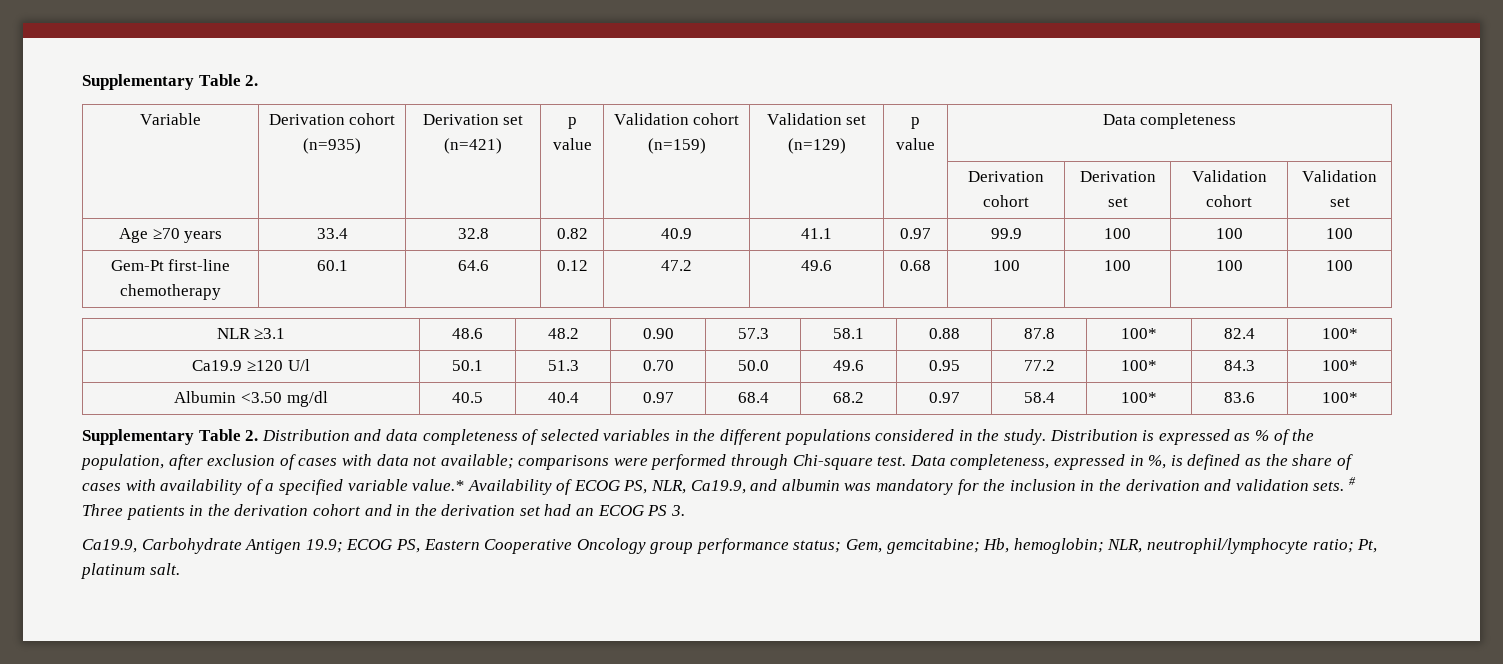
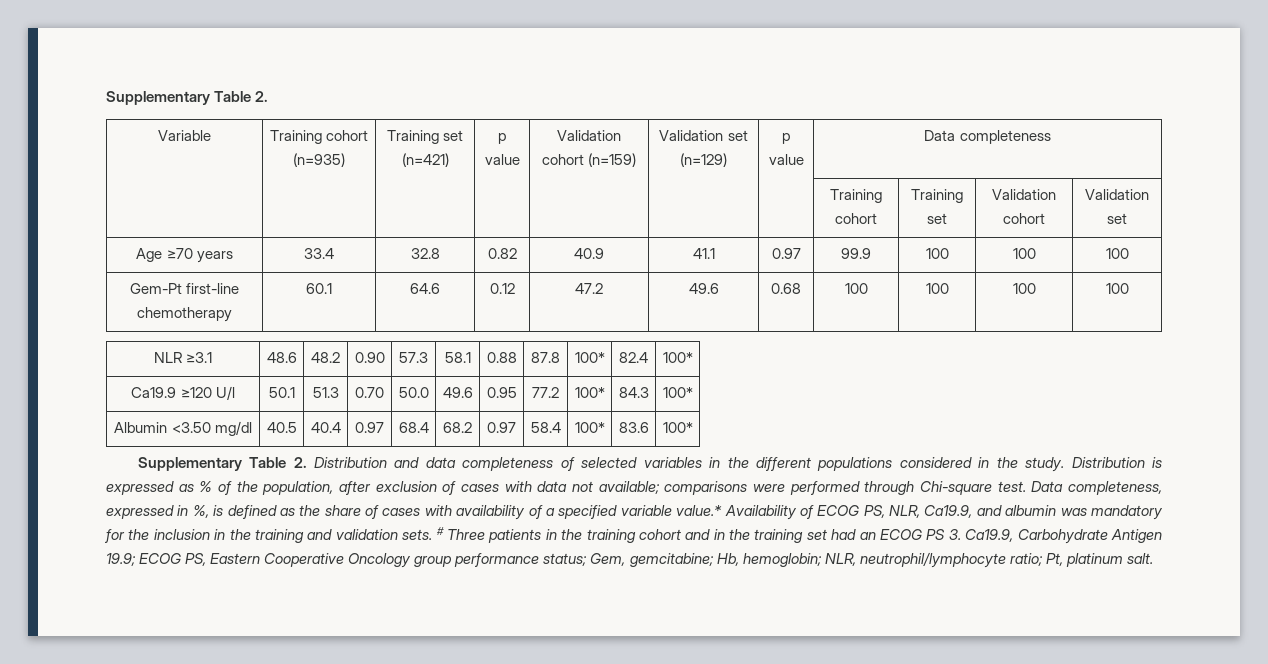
- Variable | Derivation cohort (n=935) | Derivation set (n=421) | p value | Validation cohort (n=159) | Validation set (n=129) | p value | Data completeness
+ Variable | Training cohort (n=935) | Training set (n=421) | p value | Validation cohort (n=159) | Validation set (n=129) | p value | Data completeness
- | | | | | | | Derivation cohort | Derivation set | Validation cohort | Validation set
+ | | | | | | | Training cohort | Training set | Validation cohort | Validation set
- Data completeness, expressed in %, is defined as the share of cases with availability of a specified variable value.* Availability of ECOG PS, NLR, Ca19.9, and albumin was mandatory for the inclusion in the derivation and validation sets.
+ Data completeness, expressed in %, is defined as the share of cases with availability of a specified variable value.* Availability of ECOG PS, NLR, Ca19.9, and albumin was mandatory for the inclusion in the training and validation sets.
- # Three patients in the derivation cohort and in the derivation set had an ECOG PS 3.
- Ca19.9, Carbohydrate Antigen 19.9; ECOG PS, Eastern Cooperative Oncology group performance status; Gem, gemcitabine; Hb, hemoglobin; NLR, neutrophil/lymphocyte ratio; Pt, platinum salt.
+ # Three patients in the training cohort and in the training set had an ECOG PS 3. Ca19.9, Carbohydrate Antigen 19.9; ECOG PS, Eastern Cooperative Oncology group performance status; Gem, gemcitabine; Hb, hemoglobin; NLR, neutrophil/lymphocyte ratio; Pt, platinum salt.

